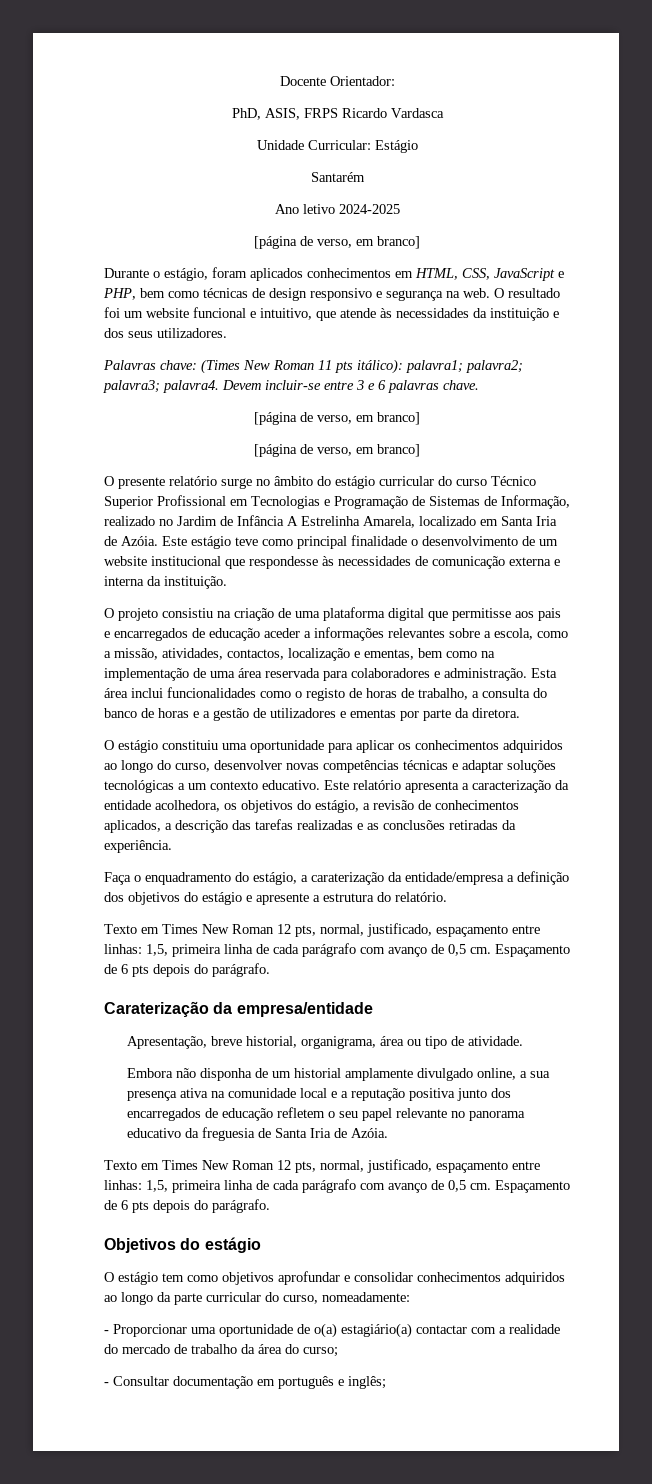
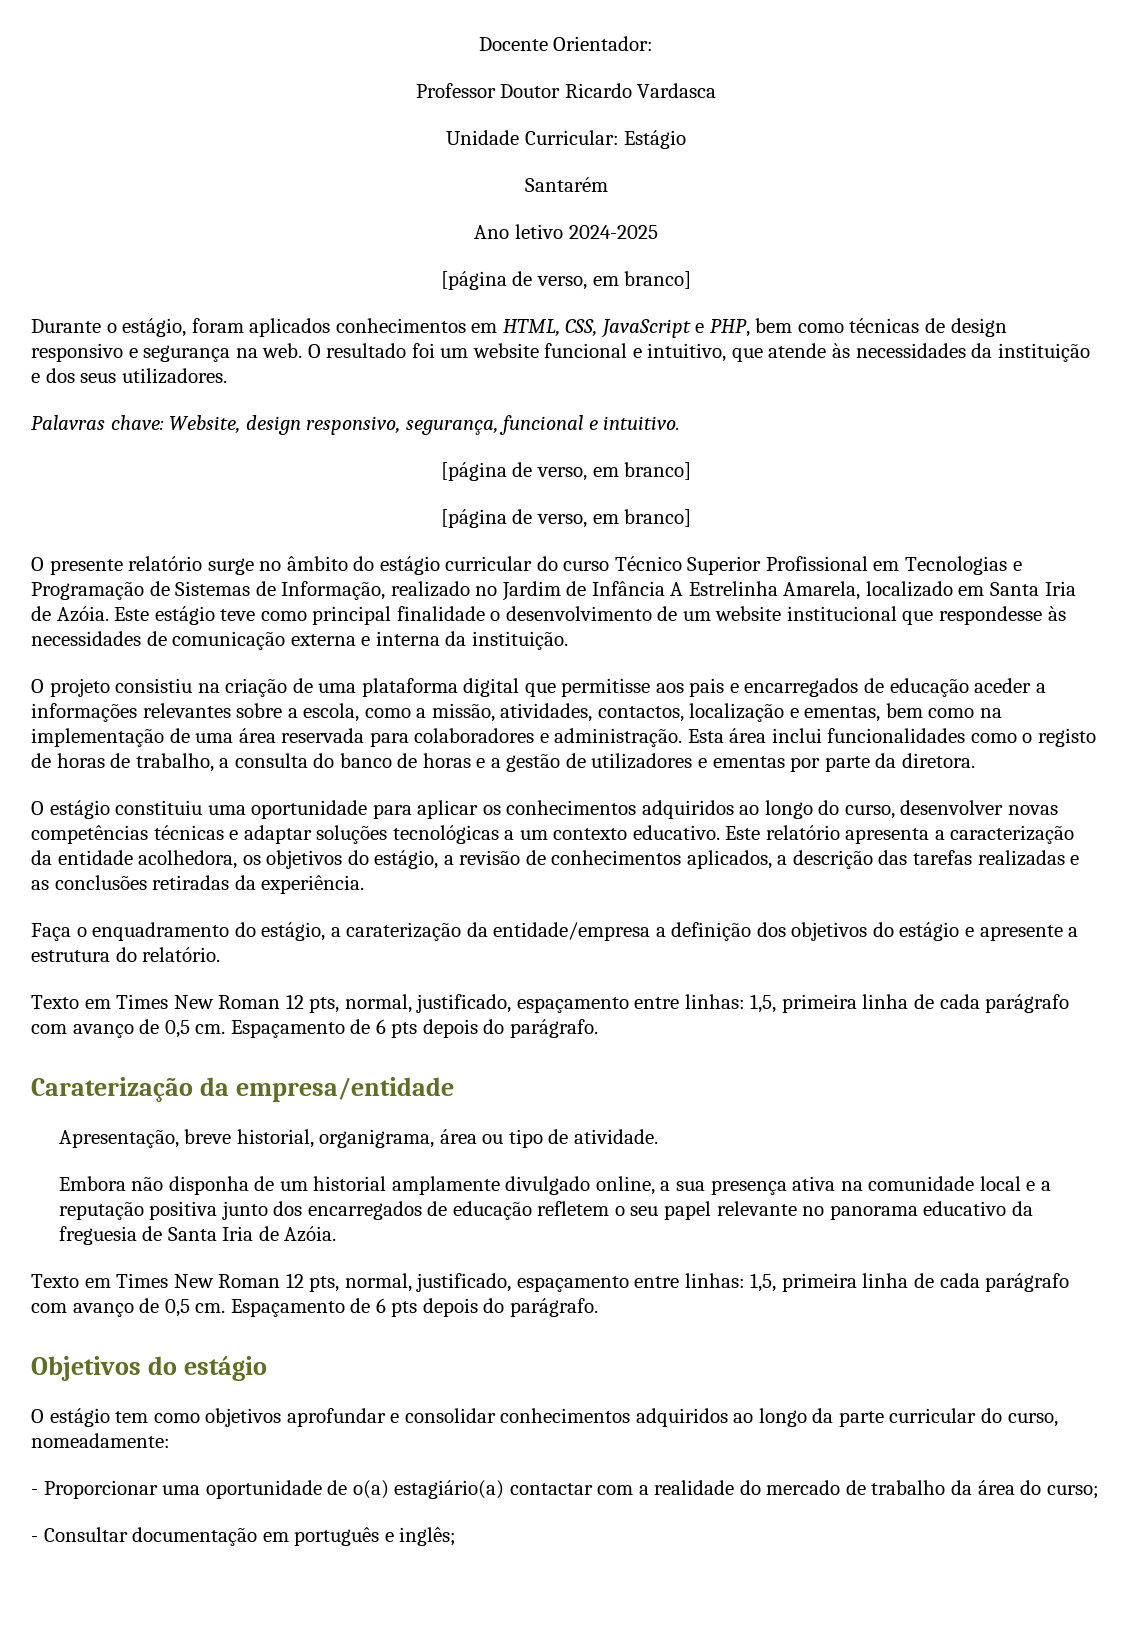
- PhD, ASIS, FRPS Ricardo Vardasca
+ Professor Doutor Ricardo Vardasca
- Palavras chave: (Times New Roman 11 pts itálico): palavra1; palavra2; palavra3; palavra4. Devem incluir-se entre 3 e 6 palavras chave.
+ Palavras chave: Website, design responsivo, segurança, funcional e intuitivo.

